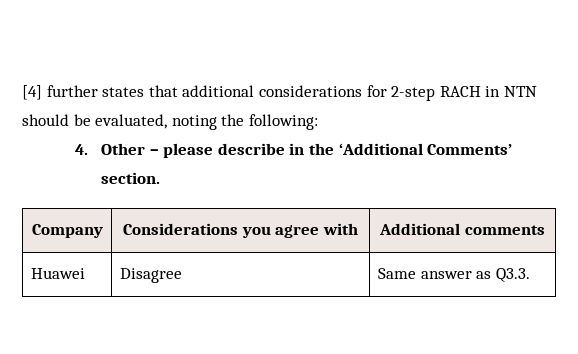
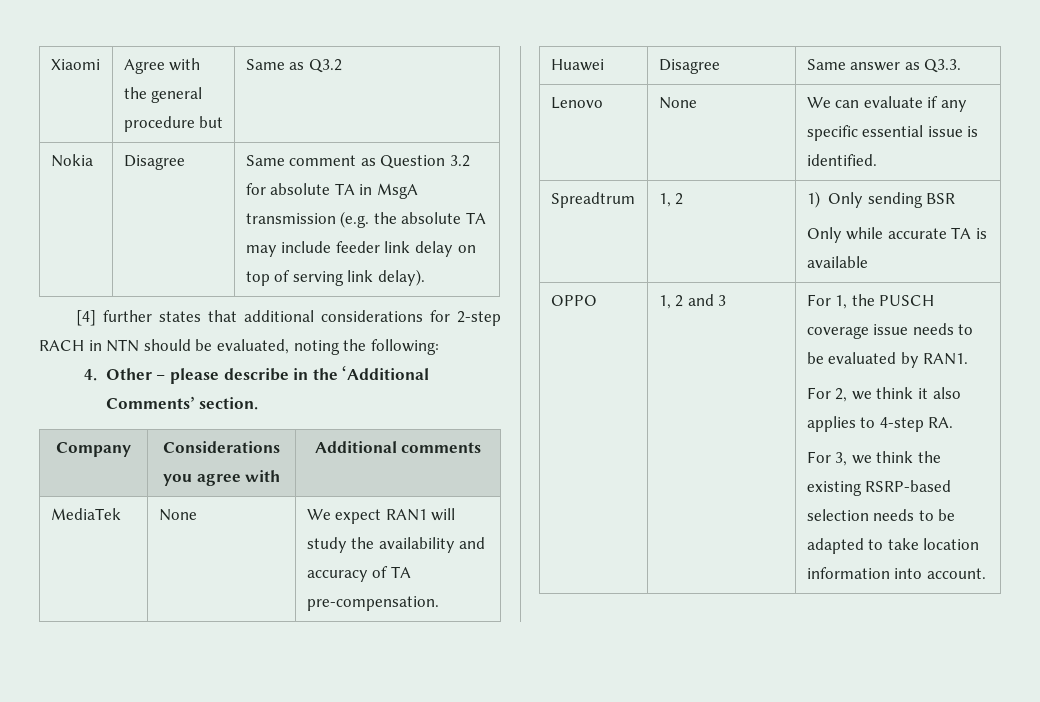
+ Xiaomi | Agree with the general procedure but | Same as Q3.2
+ Nokia | Disagree | Same comment as Question 3.2 for absolute TA in MsgA transmission (e.g. the absolute TA may include feeder link delay on top of serving link delay).
+ MediaTek | None | We expect RAN1 will study the availability and accuracy of TA pre-compensation.
+ Lenovo | None | We can evaluate if any specific essential issue is identified.
+ Spreadtrum | 1, 2 | 1) Only sending BSR
+ Only while accurate TA is available
+ OPPO | 1, 2 and 3 | For 1, the PUSCH coverage issue needs to be evaluated by RAN1.
+ For 2, we think it also applies to 4-step RA.
+ For 3, we think the existing RSRP-based selection needs to be adapted to take location information into account.

